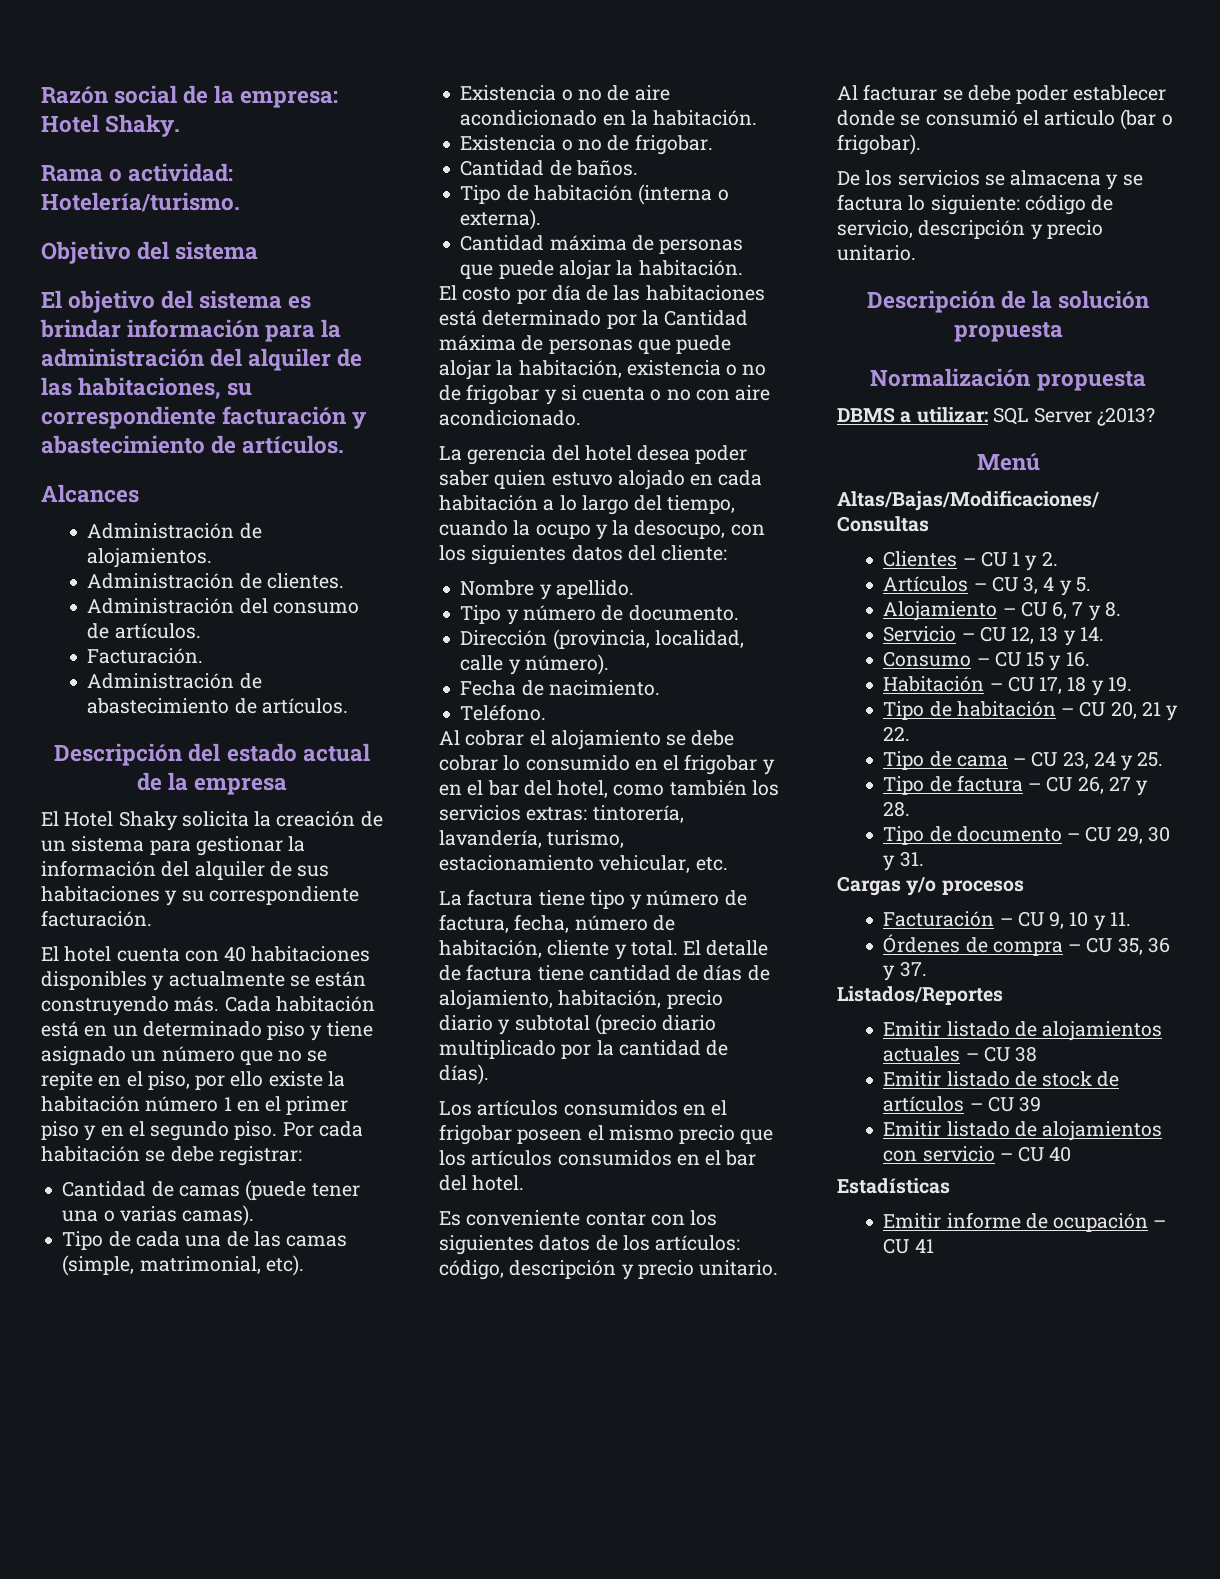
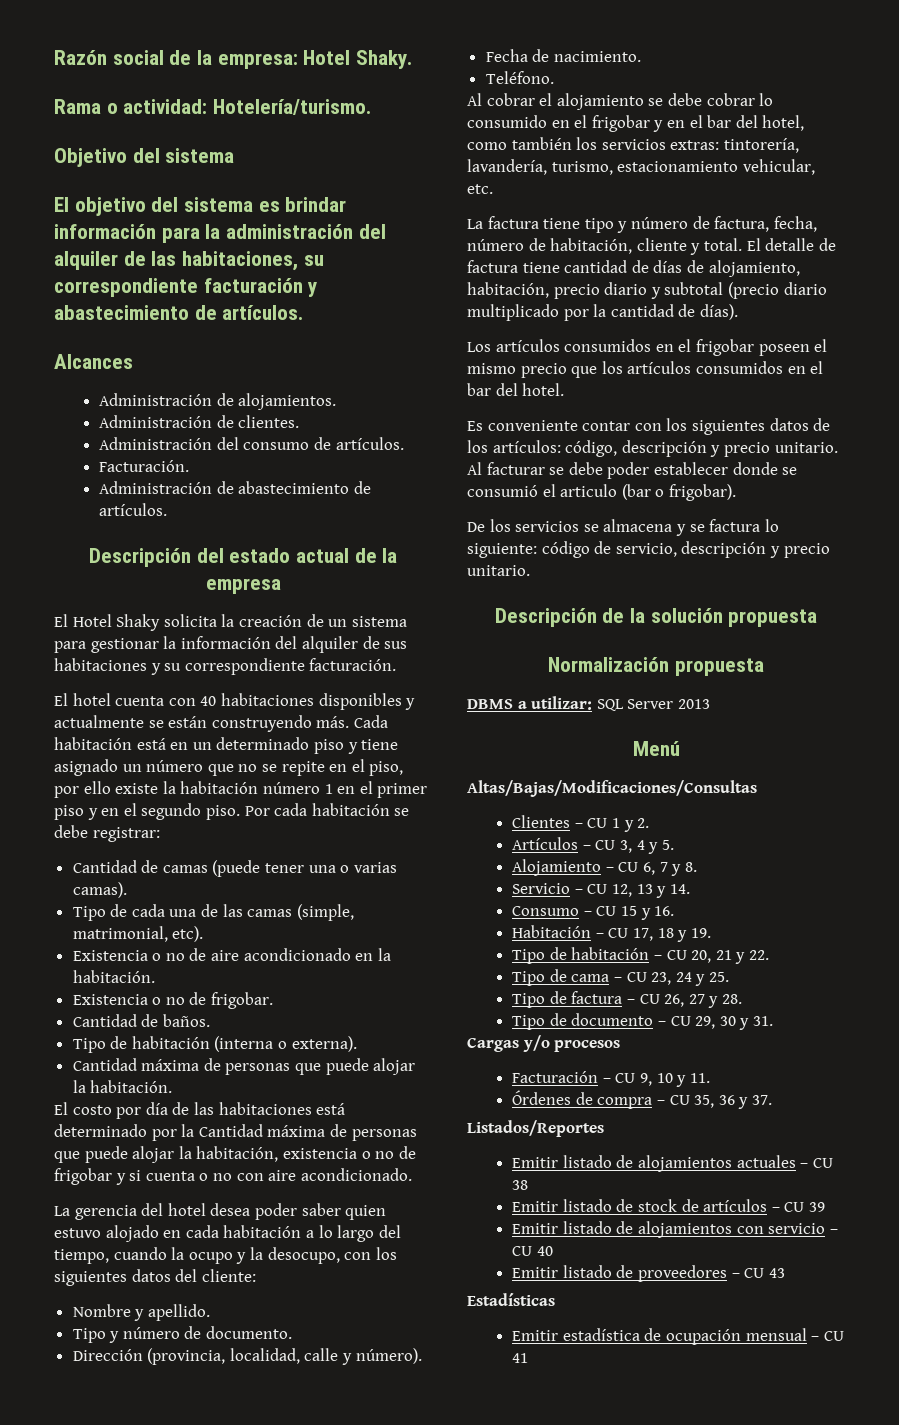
- DBMS a utilizar: SQL Server ¿2013?
+ DBMS a utilizar: SQL Server 2013
+ Emitir listado de proveedores – CU 43
- Emitir informe de ocupación – CU 41
+ Emitir estadística de ocupación mensual – CU 41

